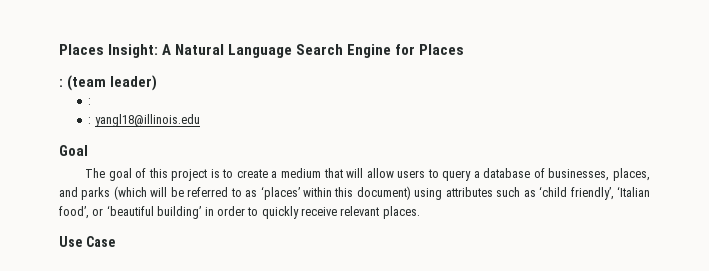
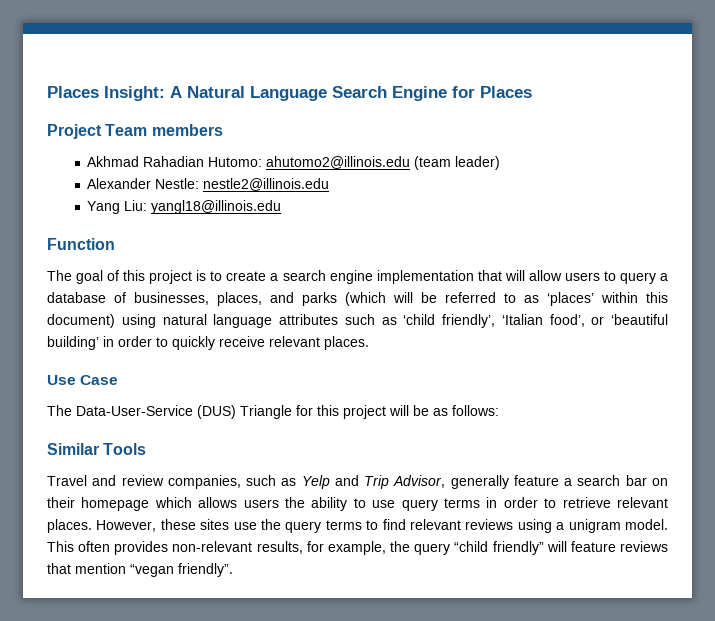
- : (team leader)
- :
- : yangl18@illinois.edu
+ Project Team members
+ Akhmad Rahadian Hutomo: ahutomo2@illinois.edu (team leader)
+ Alexander Nestle: nestle2@illinois.edu
+ Yang Liu: yangl18@illinois.edu
- Goal
+ Function
- The goal of this project is to create a medium that will allow users to query a database of businesses, places, and parks (which will be referred to as ‘places’ within this document) using attributes such as ‘child friendly’, ‘Italian food’, or ‘beautiful building’ in order to quickly receive relevant places.
+ The goal of this project is to create a search engine implementation that will allow users to query a database of businesses, places, and parks (which will be referred to as ‘places’ within this document) using natural language attributes such as ‘child friendly’, ‘Italian food’, or ‘beautiful building’ in order to quickly receive relevant places.
+ The Data-User-Service (DUS) Triangle for this project will be as follows:
+ Similar Tools
+ Travel and review companies, such as Yelp and Trip Advisor, generally feature a search bar on their homepage which allows users the ability to use query terms in order to retrieve relevant places. However, these sites use the query terms to find relevant reviews using a unigram model. This often provides non-relevant results, for example, the query “child friendly” will feature reviews that mention “vegan friendly”.

